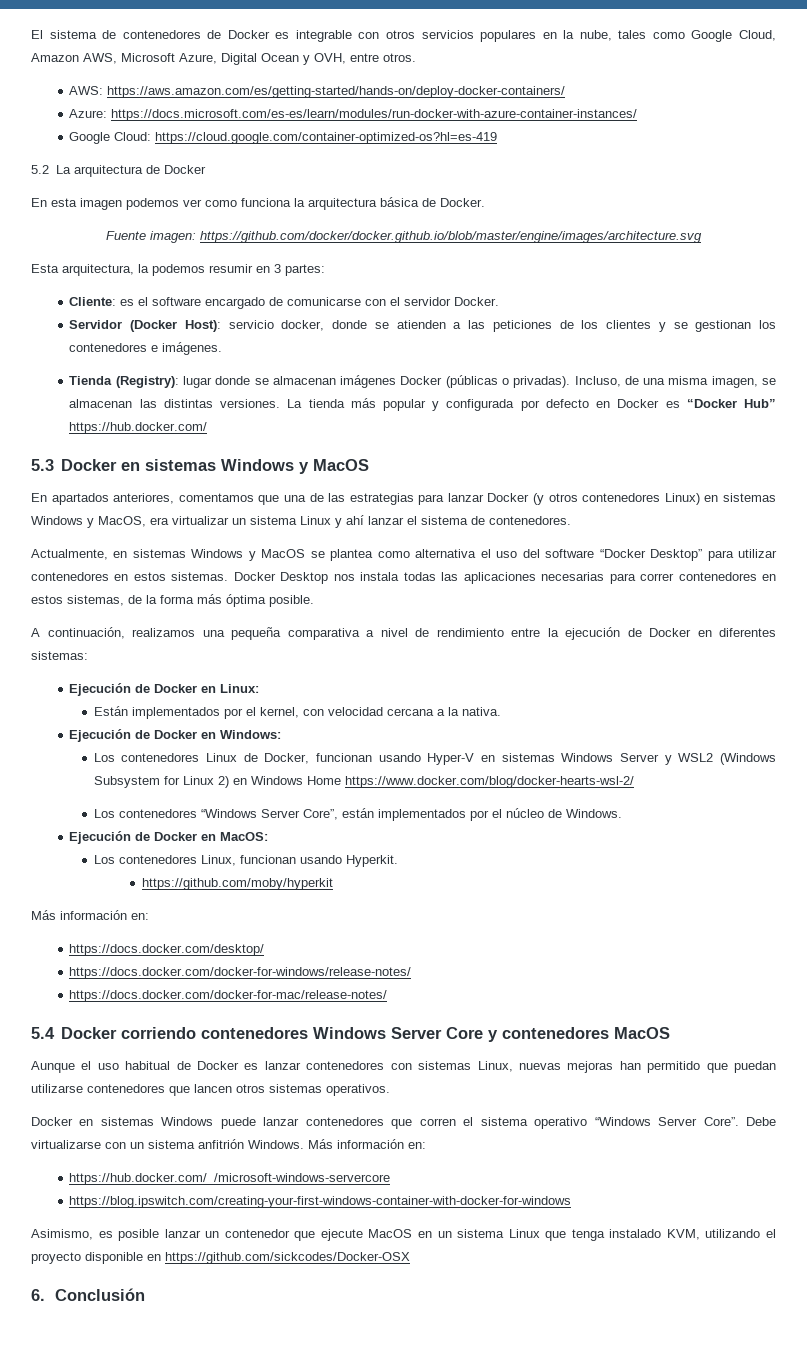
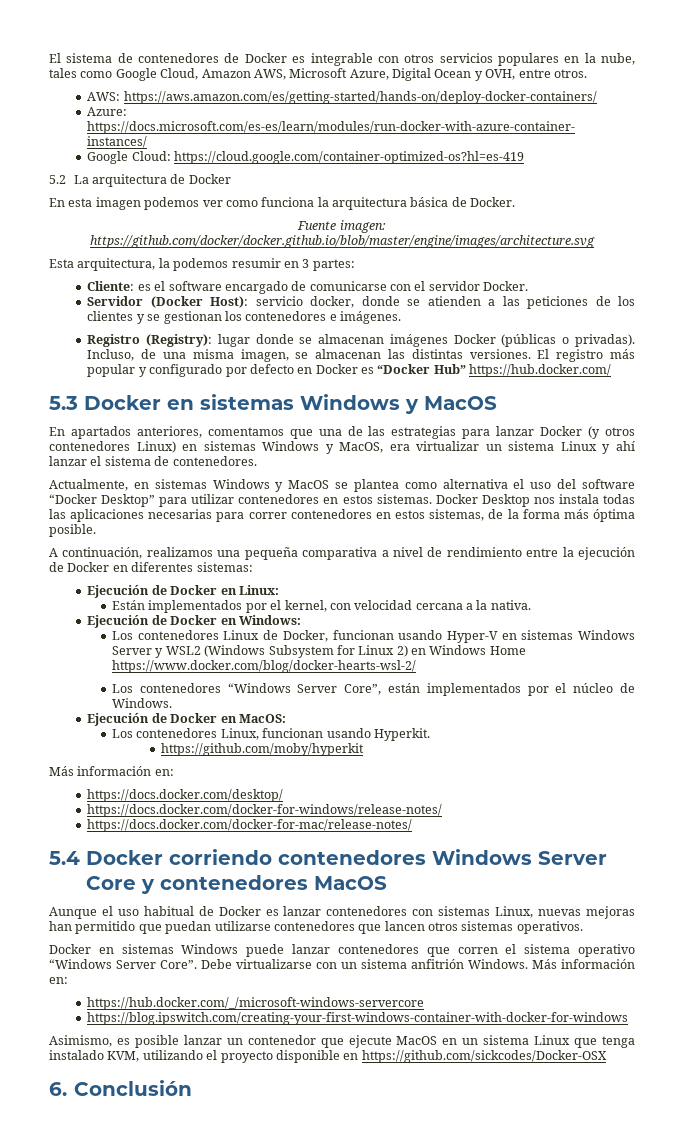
- Tienda (Registry): lugar donde se almacenan imágenes Docker (públicas o privadas).
+ Registro (Registry): lugar donde se almacenan imágenes Docker (públicas o privadas).
- La tienda más popular y configurada por defecto en Docker es “Docker Hub” https://hub.docker.com/
+ El registro más popular y configurado por defecto en Docker es “Docker Hub” https://hub.docker.com/

